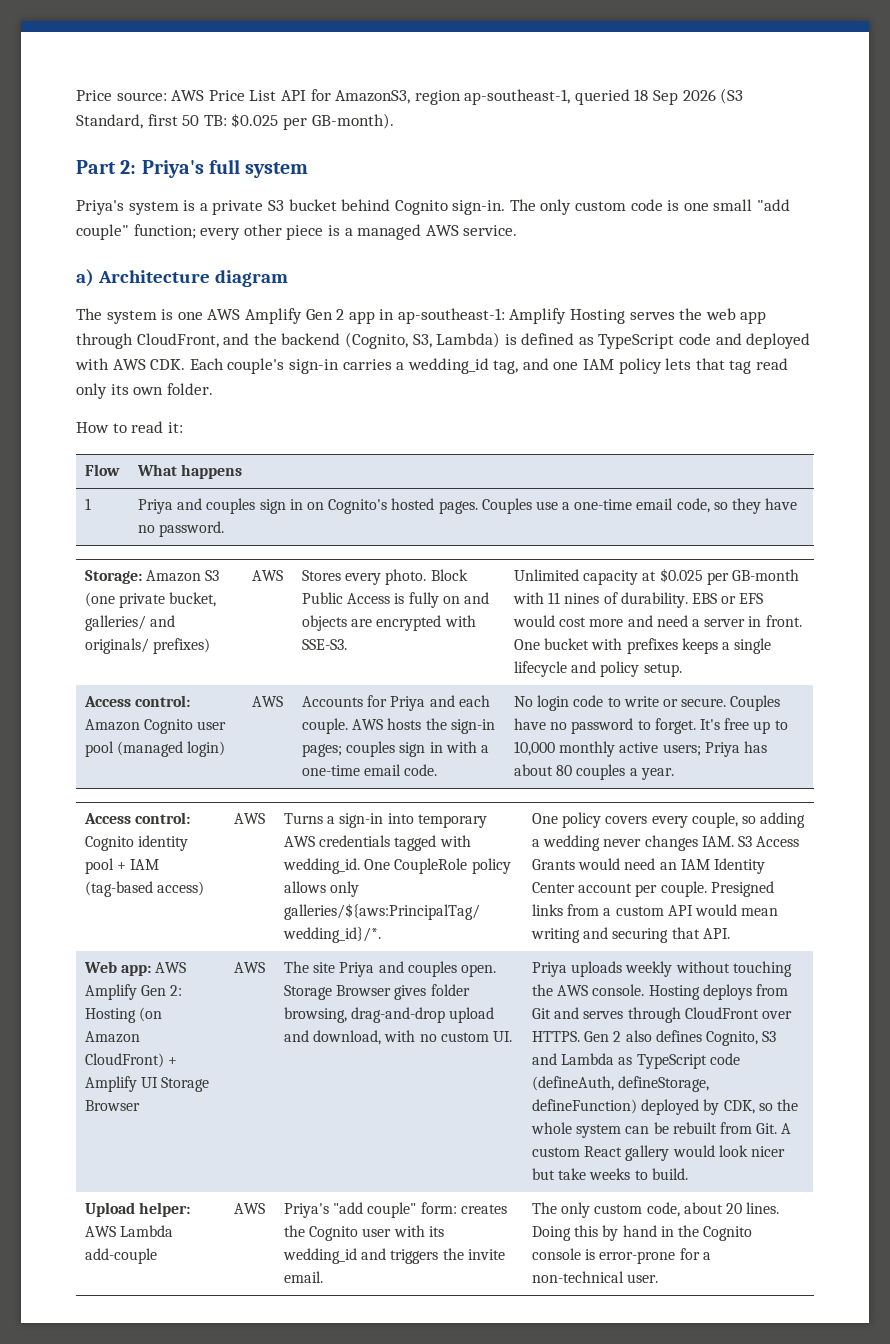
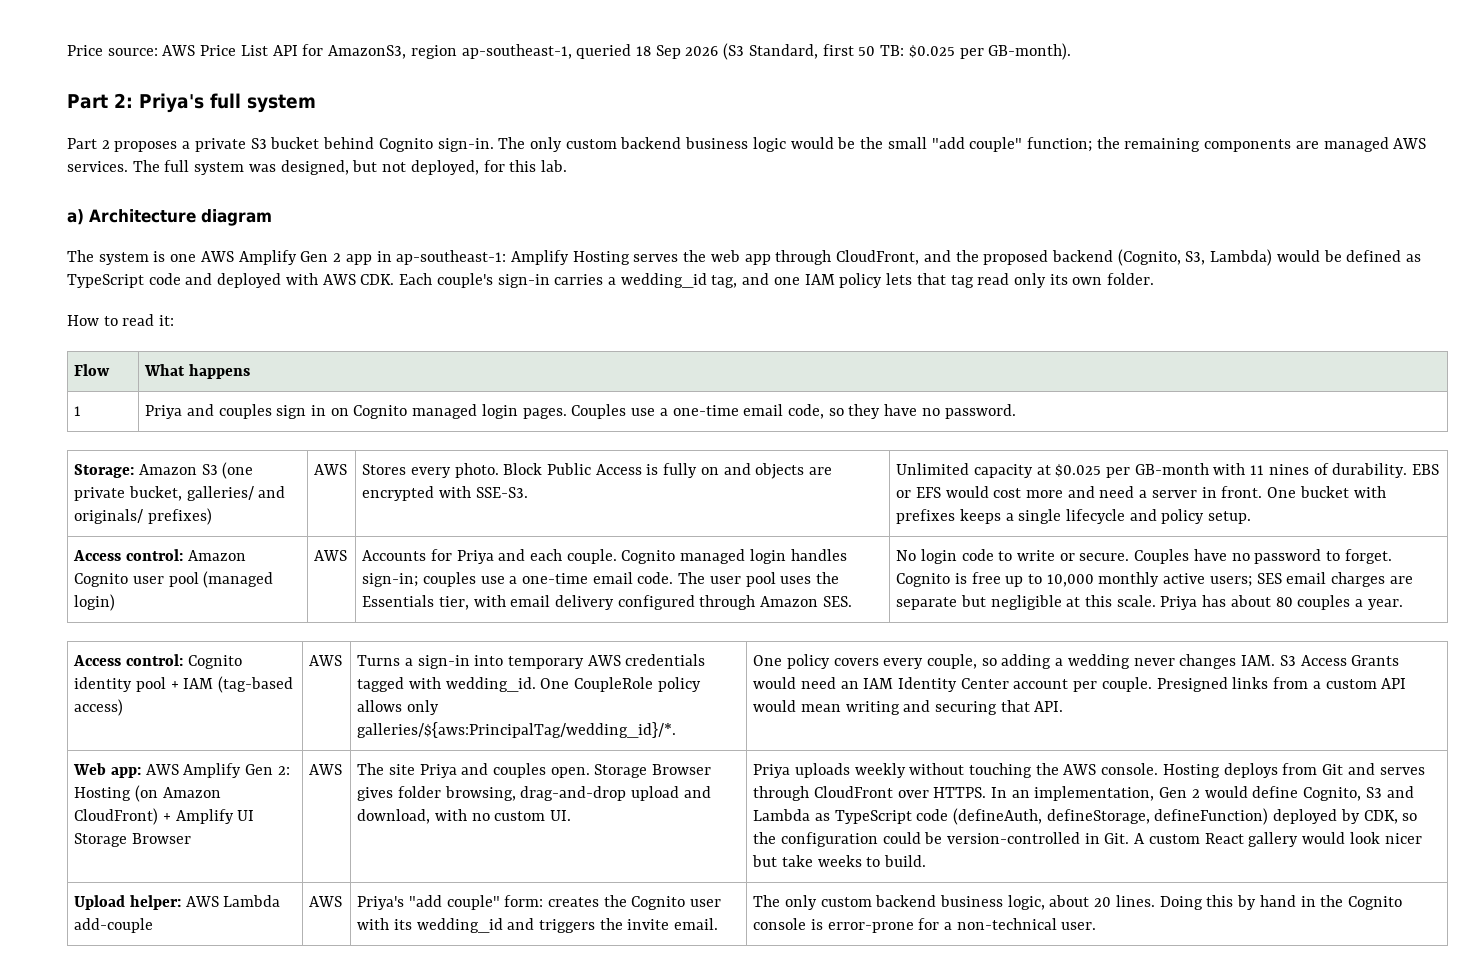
- Priya's system is a private S3 bucket behind Cognito sign-in.
+ Part 2 proposes a private S3 bucket behind Cognito sign-in.
- The only custom code is one small "add couple" function; every other piece is a managed AWS service.
+ The only custom backend business logic would be the small "add couple" function; the remaining components are managed AWS services. The full system was designed, but not deployed, for this lab.
- The system is one AWS Amplify Gen 2 app in ap-southeast-1: Amplify Hosting serves the web app through CloudFront, and the backend (Cognito, S3, Lambda) is defined as TypeScript code and deployed with AWS CDK. Each couple's sign-in carries a wedding_id tag, and one IAM policy lets that tag read only its own folder.
+ The system is one AWS Amplify Gen 2 app in ap-southeast-1: Amplify Hosting serves the web app through CloudFront, and the proposed backend (Cognito, S3, Lambda) would be defined as TypeScript code and deployed with AWS CDK. Each couple's sign-in carries a wedding_id tag, and one IAM policy lets that tag read only its own folder.
- 1 | Priya and couples sign in on Cognito's hosted pages. Couples use a one-time email code, so they have no password.
+ 1 | Priya and couples sign in on Cognito managed login pages. Couples use a one-time email code, so they have no password.
- AWS hosts the sign-in pages; couples sign in with a one-time email code.
+ Cognito managed login handles sign-in; couples use a one-time email code. The user pool uses the Essentials tier, with email delivery configured through Amazon SES.
- It's free up to 10,000 monthly active users; Priya has about 80 couples a year.
+ Cognito is free up to 10,000 monthly active users; SES email charges are separate but negligible at this scale. Priya has about 80 couples a year.
- Gen 2 also defines Cognito, S3 and Lambda as TypeScript code (defineAuth, defineStorage, defineFunction) deployed by CDK, so the whole system can be rebuilt from Git. A custom React gallery would look nicer but take weeks to build.
+ In an implementation, Gen 2 would define Cognito, S3 and Lambda as TypeScript code (defineAuth, defineStorage, defineFunction) deployed by CDK, so the configuration could be version-controlled in Git. A custom React gallery would look nicer but take weeks to build.
- The only custom code, about 20 lines.
+ The only custom backend business logic, about 20 lines.

